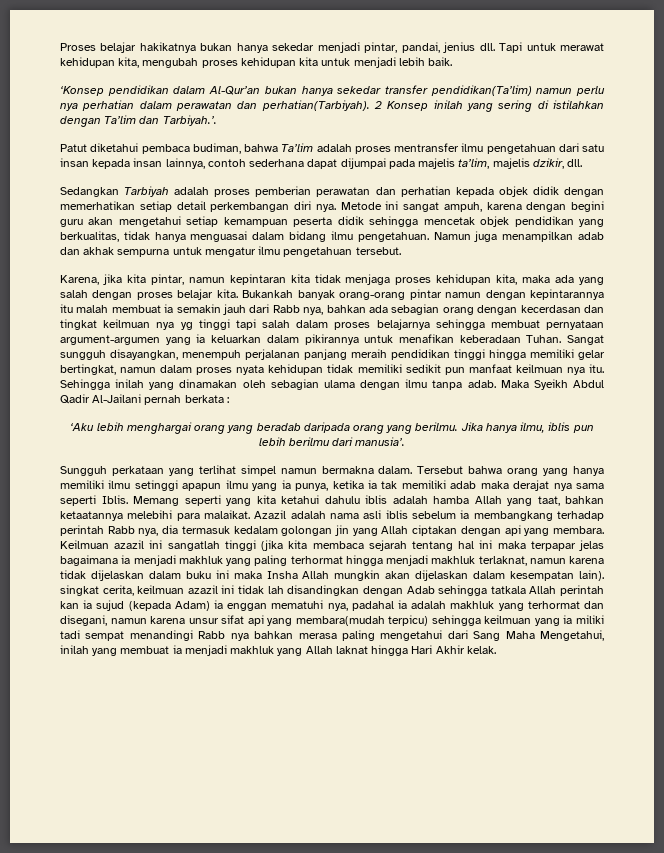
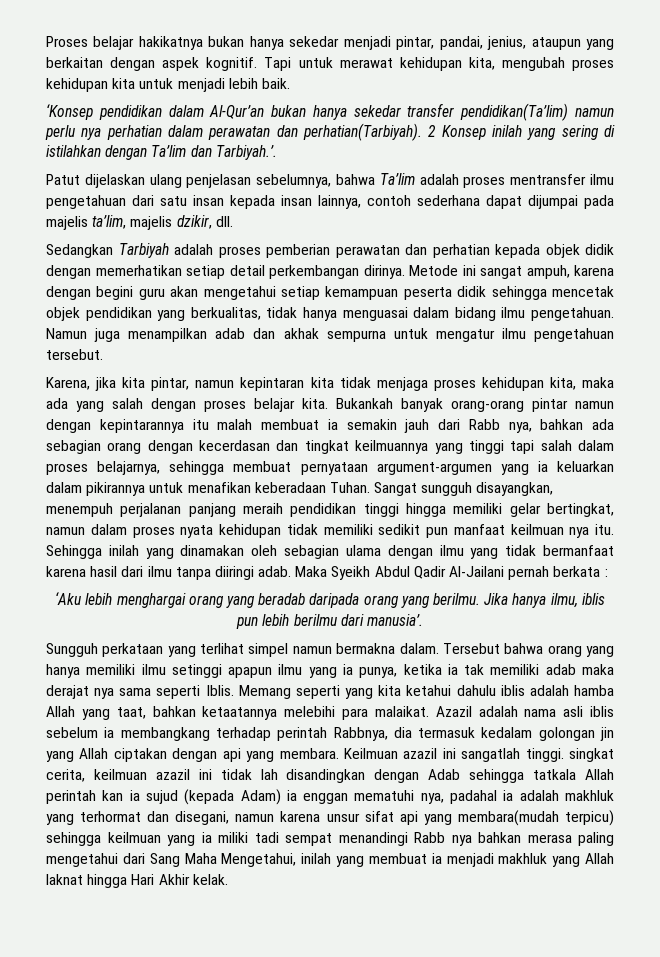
- Proses belajar hakikatnya bukan hanya sekedar menjadi pintar, pandai, jenius dll.
+ Proses belajar hakikatnya bukan hanya sekedar menjadi pintar, pandai, jenius, ataupun yang berkaitan dengan aspek kognitif.
- Patut diketahui pembaca budiman, bahwa Ta’lim adalah proses mentransfer ilmu pengetahuan dari satu insan kepada insan lainnya, contoh sederhana dapat dijumpai pada majelis ta’lim, majelis dzikir, dll.
+ Patut dijelaskan ulang penjelasan sebelumnya, bahwa Ta’lim adalah proses mentransfer ilmu pengetahuan dari satu insan kepada insan lainnya, contoh sederhana dapat dijumpai pada majelis ta’lim, majelis dzikir, dll.
- Sedangkan Tarbiyah adalah proses pemberian perawatan dan perhatian kepada objek didik dengan memerhatikan setiap detail perkembangan diri nya.
+ Sedangkan Tarbiyah adalah proses pemberian perawatan dan perhatian kepada objek didik dengan memerhatikan setiap detail perkembangan dirinya.
- Bukankah banyak orang-orang pintar namun dengan kepintarannya itu malah membuat ia semakin jauh dari Rabb nya, bahkan ada sebagian orang dengan kecerdasan dan tingkat keilmuan nya yg tinggi tapi salah dalam proses belajarnya sehingga membuat pernyataan argument-argumen yang ia keluarkan dalam pikirannya untuk menafikan keberadaan Tuhan.
+ Bukankah banyak orang-orang pintar namun dengan kepintarannya itu malah membuat ia semakin jauh dari Rabb nya, bahkan ada sebagian orang dengan kecerdasan dan tingkat keilmuannya yang tinggi tapi salah dalam proses belajarnya, sehingga membuat pernyataan argument-argumen yang ia keluarkan dalam pikirannya untuk menafikan keberadaan Tuhan.
- Sehingga inilah yang dinamakan oleh sebagian ulama dengan ilmu tanpa adab.
+ Sehingga inilah yang dinamakan oleh sebagian ulama dengan ilmu yang tidak bermanfaat karena hasil dari ilmu tanpa diiringi adab.
- Azazil adalah nama asli iblis sebelum ia membangkang terhadap perintah Rabb nya, dia termasuk kedalam golongan jin yang Allah ciptakan dengan api yang membara.
+ Azazil adalah nama asli iblis sebelum ia membangkang terhadap perintah Rabbnya, dia termasuk kedalam golongan jin yang Allah ciptakan dengan api yang membara.
- Keilmuan azazil ini sangatlah tinggi (jika kita membaca sejarah tentang hal ini maka terpapar jelas bagaimana ia menjadi makhluk yang paling terhormat hingga menjadi makhluk terlaknat, namun karena tidak dijelaskan dalam buku ini maka Insha Allah mungkin akan dijelaskan dalam kesempatan lain). singkat cerita, keilmuan azazil ini tidak lah disandingkan dengan Adab sehingga tatkala Allah perintah kan ia sujud (kepada Adam) ia enggan mematuhi nya, padahal ia adalah makhluk yang terhormat dan disegani, namun karena unsur sifat api yang membara(mudah terpicu) sehingga keilmuan yang ia miliki tadi sempat menandingi Rabb nya bahkan merasa paling mengetahui dari Sang Maha Mengetahui, inilah yang membuat ia menjadi makhluk yang Allah laknat hingga Hari Akhir kelak.
+ Keilmuan azazil ini sangatlah tinggi. singkat cerita, keilmuan azazil ini tidak lah disandingkan dengan Adab sehingga tatkala Allah perintah kan ia sujud (kepada Adam) ia enggan mematuhi nya, padahal ia adalah makhluk yang terhormat dan disegani, namun karena unsur sifat api yang membara(mudah terpicu) sehingga keilmuan yang ia miliki tadi sempat menandingi Rabb nya bahkan merasa paling mengetahui dari Sang Maha Mengetahui, inilah yang membuat ia menjadi makhluk yang Allah laknat hingga Hari Akhir kelak.

